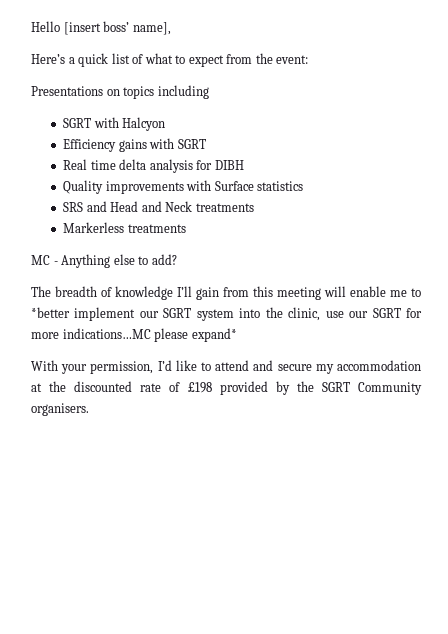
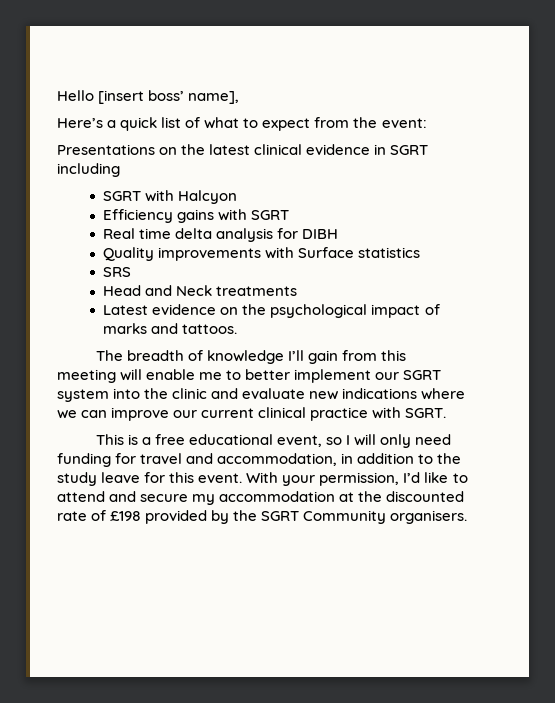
- Presentations on topics including
+ Presentations on the latest clinical evidence in SGRT including
- SRS and Head and Neck treatments
+ SRS
+ Head and Neck treatments
- Markerless treatments
- MC - Anything else to add?
+ Latest evidence on the psychological impact of marks and tattoos.
- The breadth of knowledge I’ll gain from this meeting will enable me to *better implement our SGRT system into the clinic, use our SGRT for more indications…MC please expand*
- With your permission, I’d like to attend and secure my accommodation at the discounted rate of £198 provided by the SGRT Community organisers.
+ The breadth of knowledge I’ll gain from this meeting will enable me to better implement our SGRT system into the clinic and evaluate new indications where we can improve our current clinical practice with SGRT.
+ This is a free educational event, so I will only need funding for travel and accommodation, in addition to the study leave for this event. With your permission, I’d like to attend and secure my accommodation at the discounted rate of £198 provided by the SGRT Community organisers.

